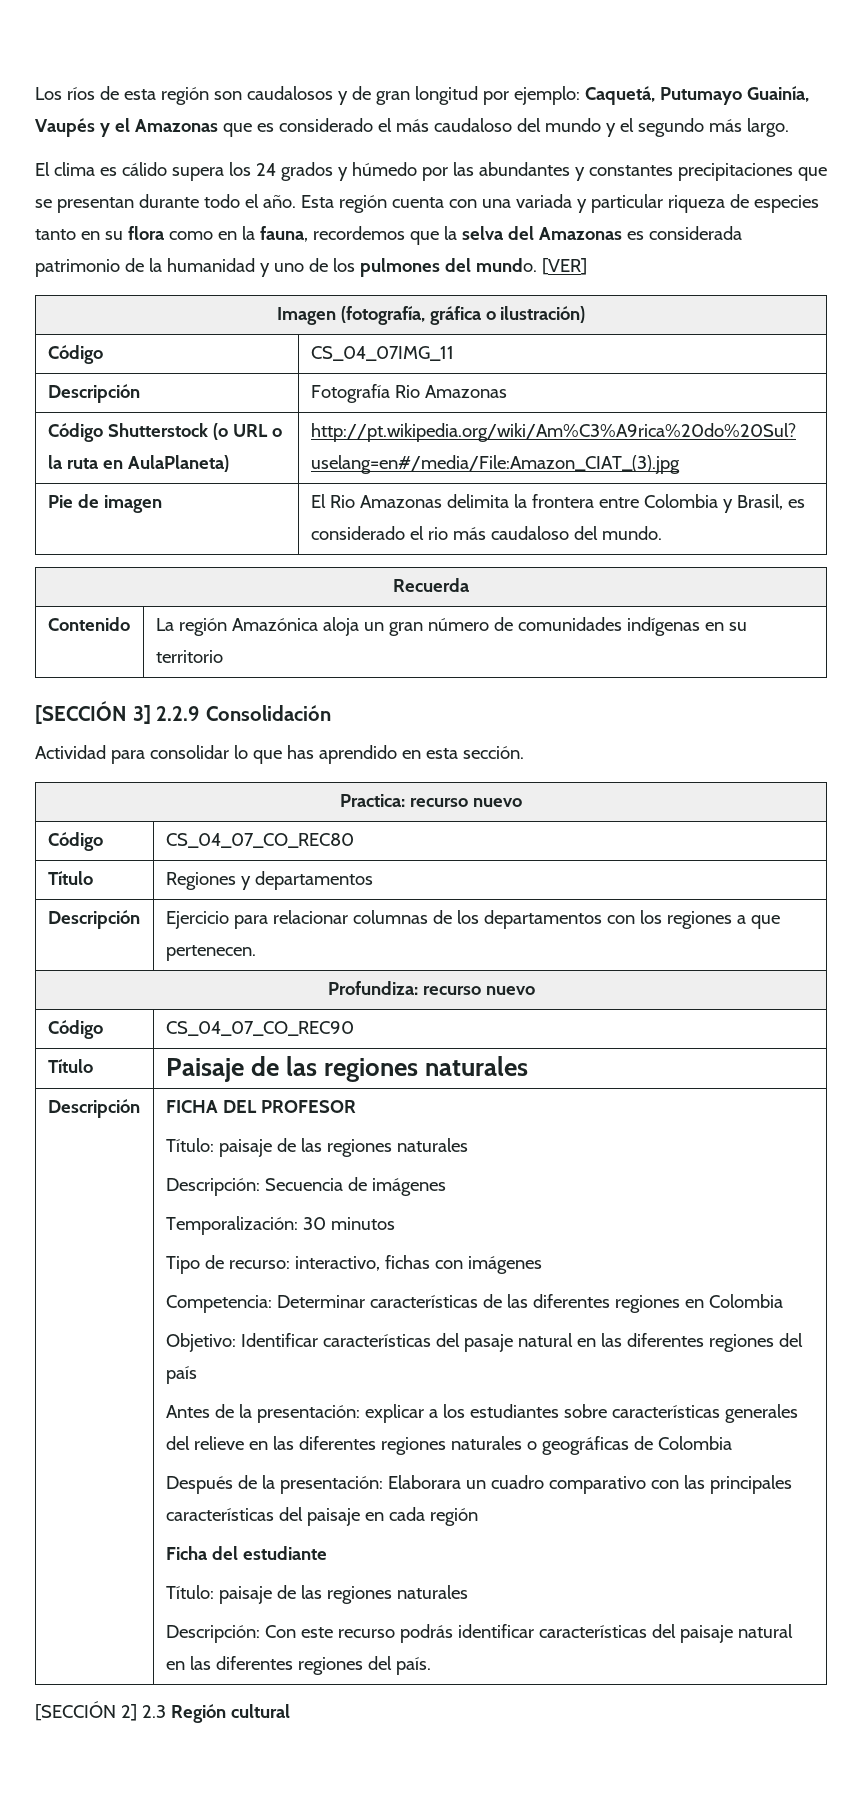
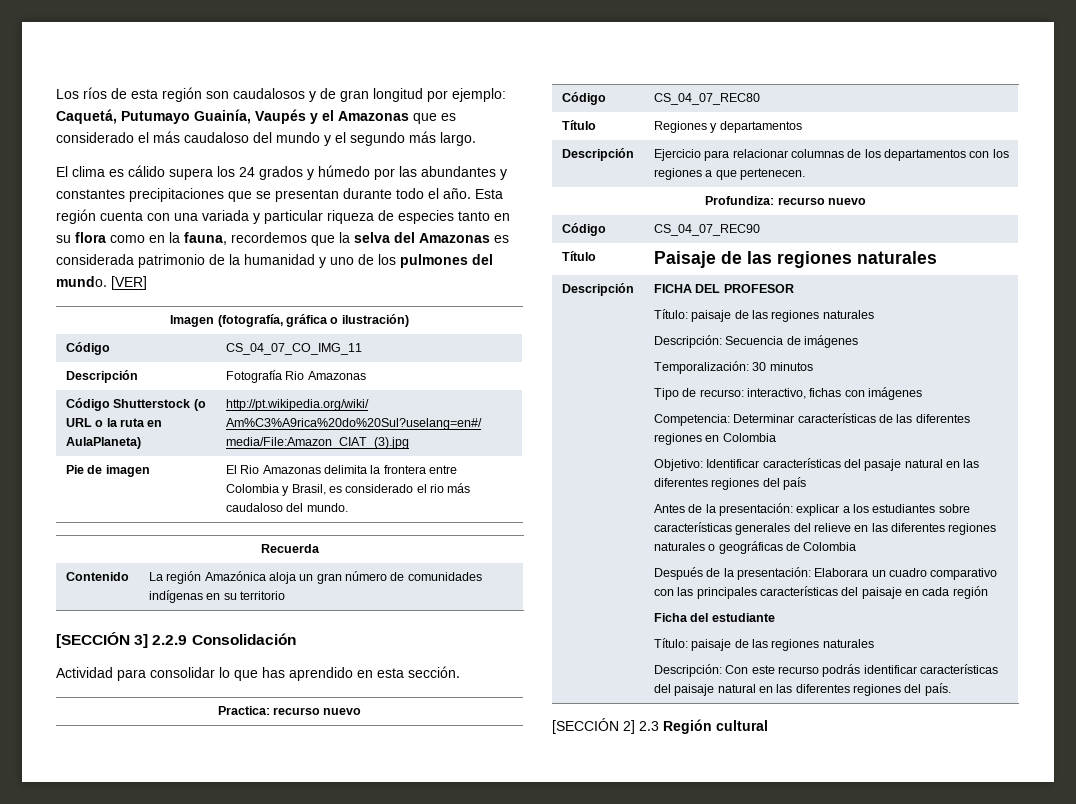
- Código | CS_04_07IMG_11
+ Código | CS_04_07_CO_IMG_11
- Código | CS_04_07_CO_REC80
+ Código | CS_04_07_REC80
- Código | CS_04_07_CO_REC90
+ Código | CS_04_07_REC90

